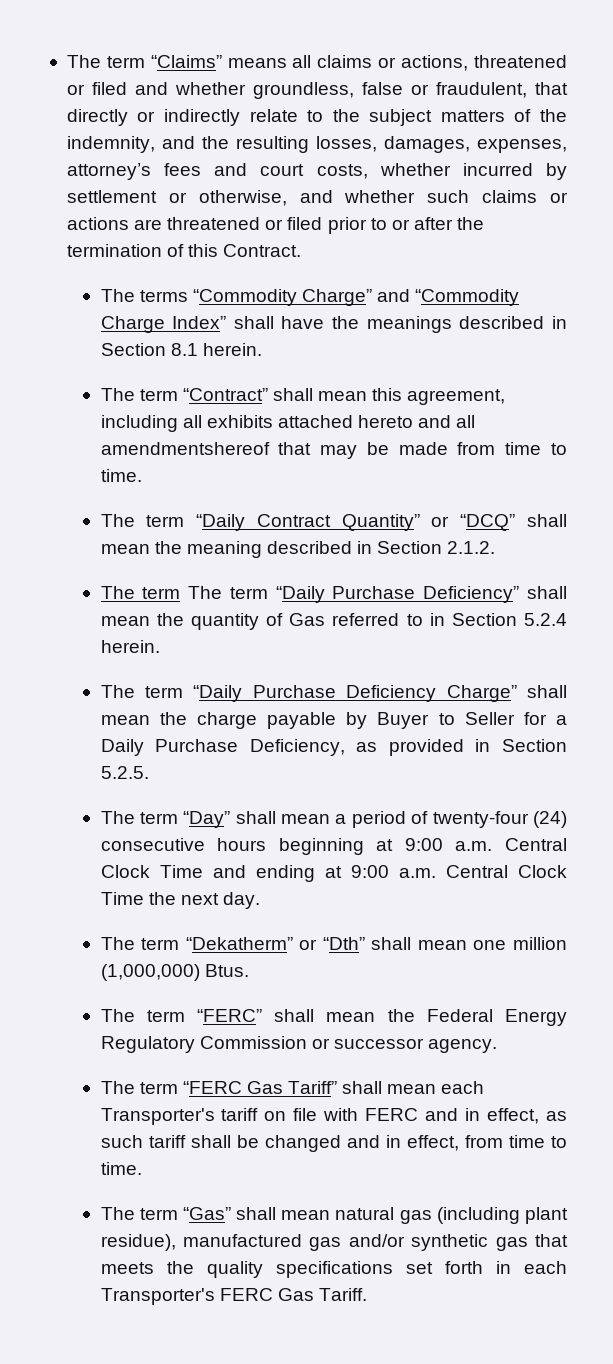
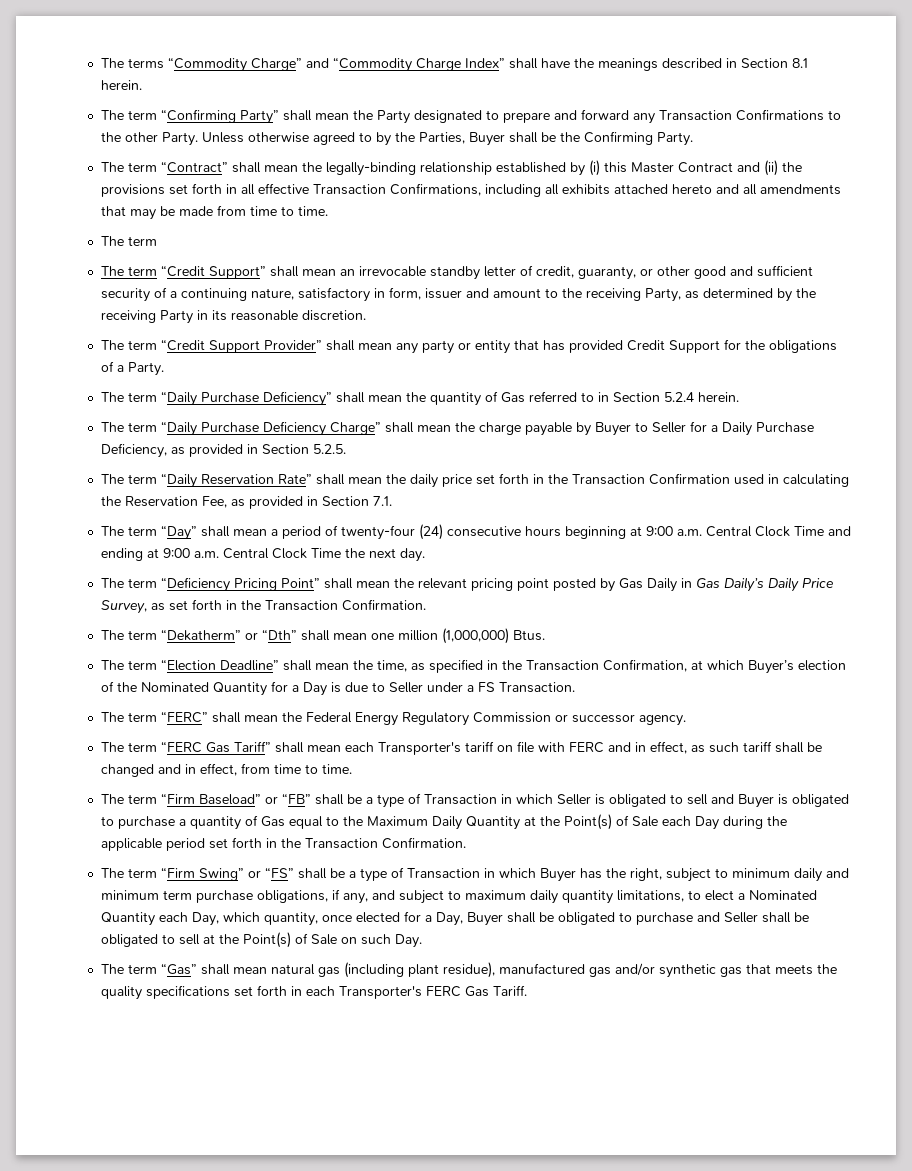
- The term “Claims” means all claims or actions, threatened or filed and whether groundless, false or fraudulent, that directly or indirectly relate to the subject matters of the indemnity, and the resulting losses, damages, expenses, attorney’s fees and court costs, whether incurred by settlement or otherwise, and whether such claims or actions are threatened or filed prior to or after the termination of this Contract.
+ The term “Confirming Party” shall mean the Party designated to prepare and forward any Transaction Confirmations to the other Party. Unless otherwise agreed to by the Parties, Buyer shall be the Confirming Party.
- The term “Contract” shall mean this agreement, including all exhibits attached hereto and all amendmentshereof that may be made from time to time.
- The term “Daily Contract Quantity” or “DCQ” shall mean the meaning described in Section 2.1.2.
- The term The term “Daily Purchase Deficiency” shall mean the quantity of Gas referred to in Section 5.2.4 herein.
+ The term “Contract” shall mean the legally-binding relationship established by (i) this Master Contract and (ii) the provisions set forth in all effective Transaction Confirmations, including all exhibits attached hereto and all amendments that may be made from time to time.
+ The term
+ The term “Credit Support” shall mean an irrevocable standby letter of credit, guaranty, or other good and sufficient security of a continuing nature, satisfactory in form, issuer and amount to the receiving Party, as determined by the receiving Party in its reasonable discretion.
+ The term “Credit Support Provider” shall mean any party or entity that has provided Credit Support for the obligations of a Party.
+ The term “Daily Purchase Deficiency” shall mean the quantity of Gas referred to in Section 5.2.4 herein.
+ The term “Daily Reservation Rate” shall mean the daily price set forth in the Transaction Confirmation used in calculating the Reservation Fee, as provided in Section 7.1.
+ The term “Deficiency Pricing Point” shall mean the relevant pricing point posted by Gas Daily in Gas Daily’s Daily Price Survey, as set forth in the Transaction Confirmation.
+ The term “Election Deadline” shall mean the time, as specified in the Transaction Confirmation, at which Buyer’s election of the Nominated Quantity for a Day is due to Seller under a FS Transaction.
+ The term “Firm Baseload” or “FB” shall be a type of Transaction in which Seller is obligated to sell and Buyer is obligated to purchase a quantity of Gas equal to the Maximum Daily Quantity at the Point(s) of Sale each Day during the applicable period set forth in the Transaction Confirmation.
+ The term “Firm Swing” or “FS” shall be a type of Transaction in which Buyer has the right, subject to minimum daily and minimum term purchase obligations, if any, and subject to maximum daily quantity limitations, to elect a Nominated Quantity each Day, which quantity, once elected for a Day, Buyer shall be obligated to purchase and Seller shall be obligated to sell at the Point(s) of Sale on such Day.

